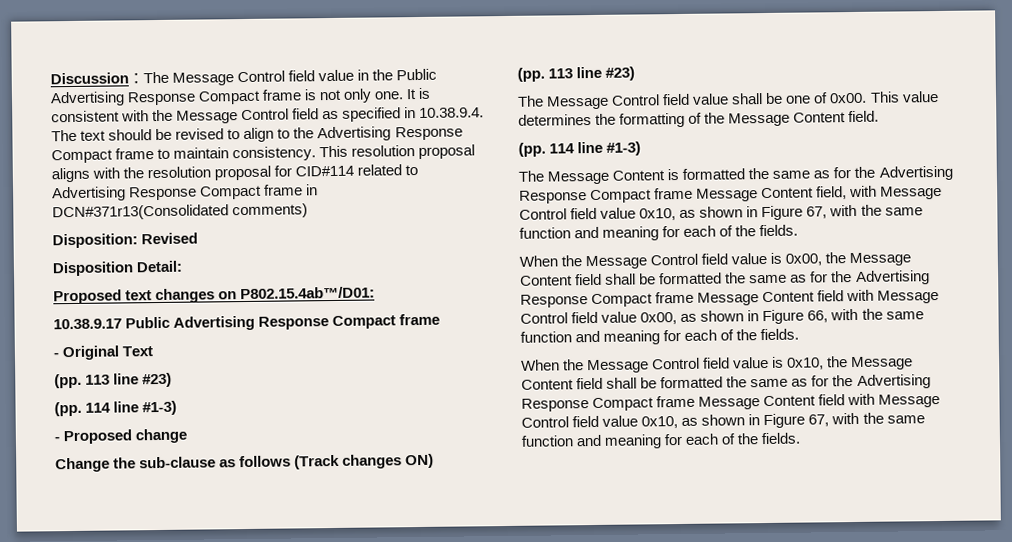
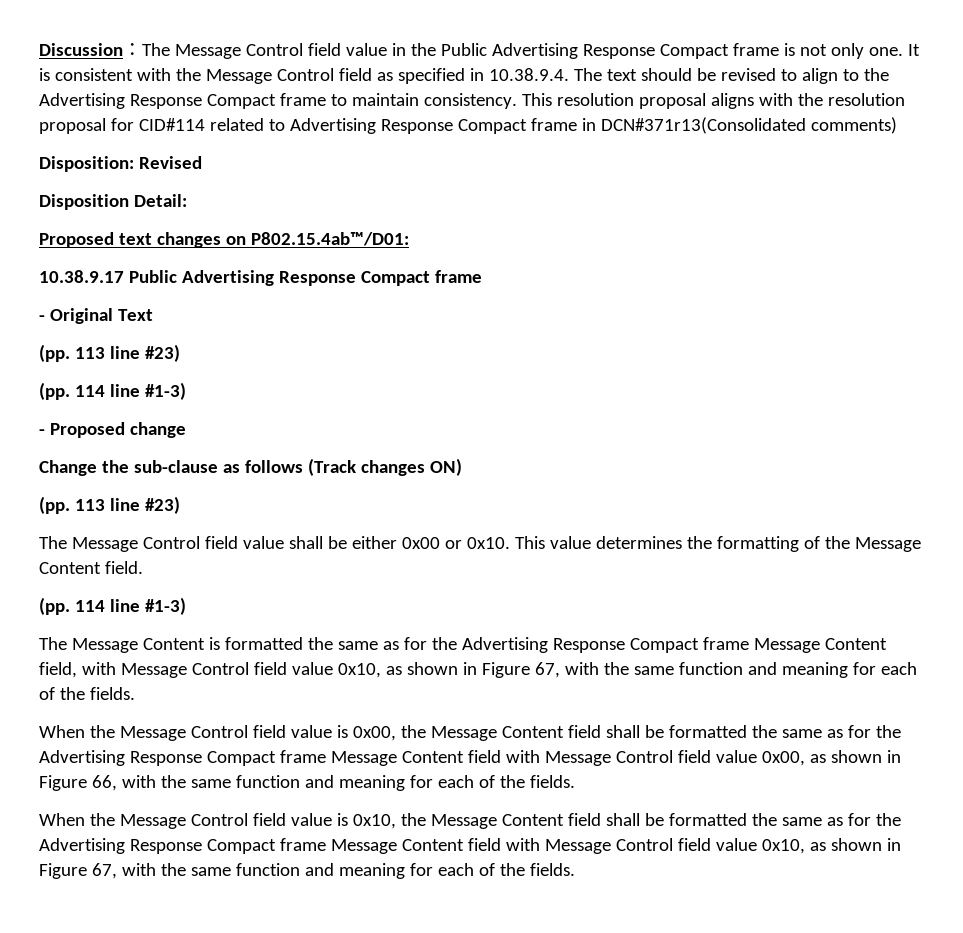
- The Message Control field value shall be one of 0x00.
+ The Message Control field value shall be either 0x00 or 0x10.

